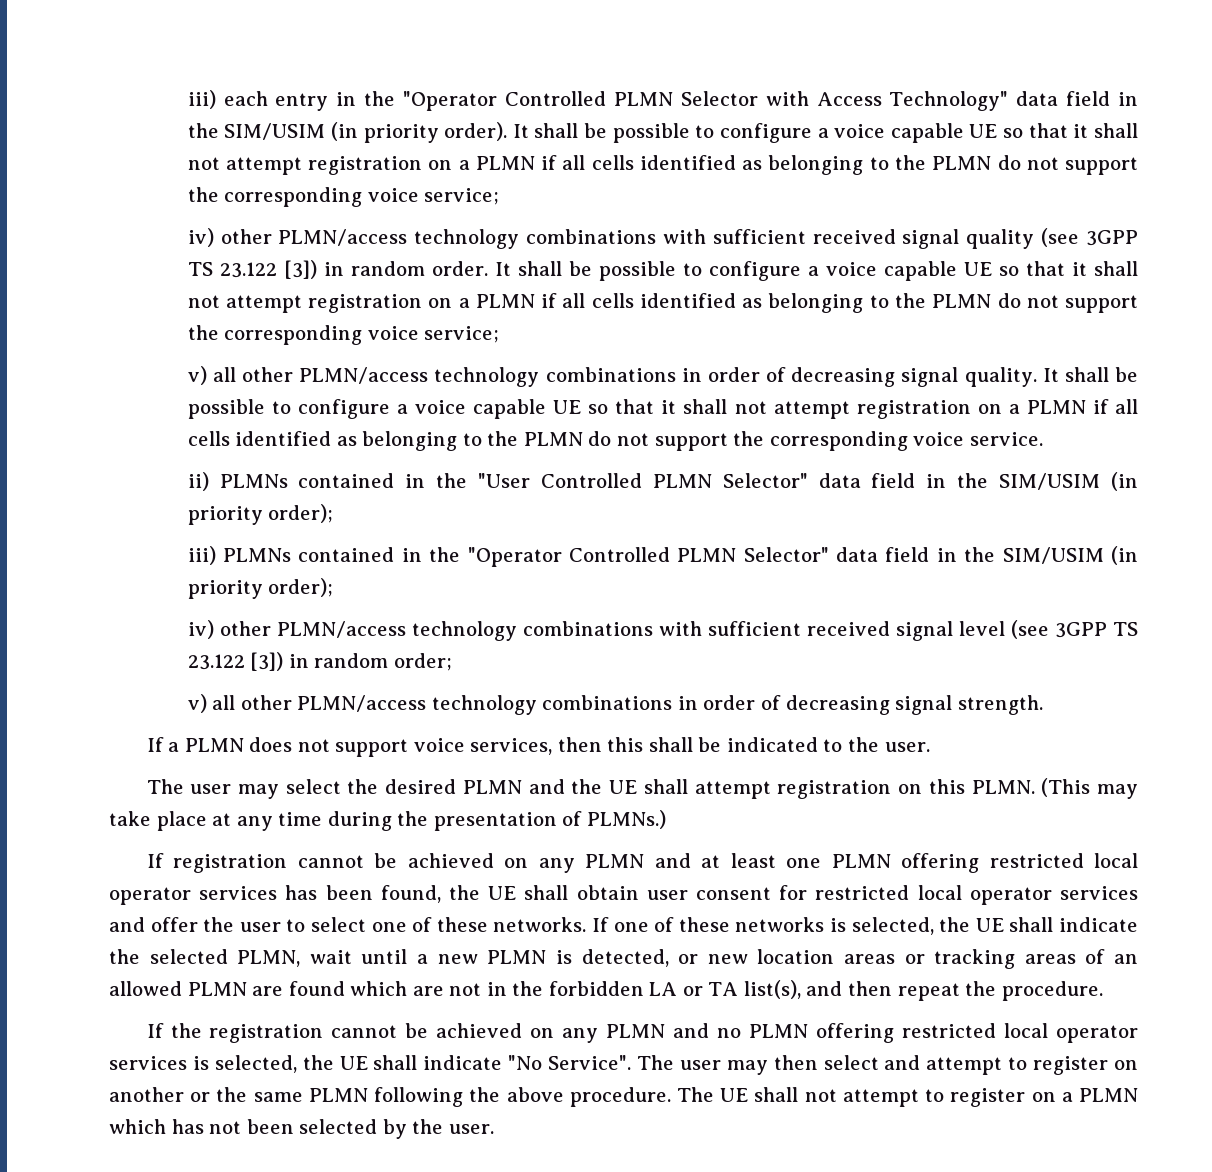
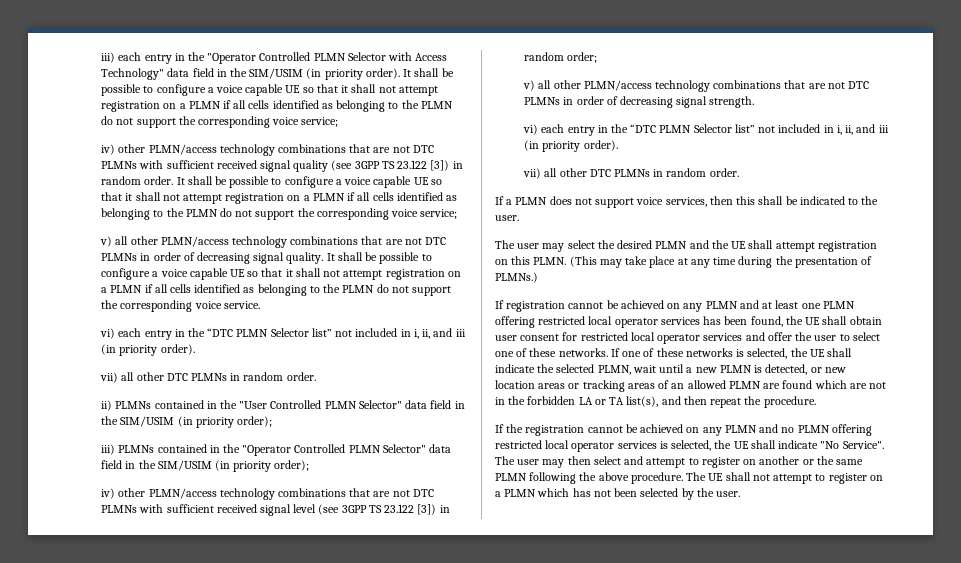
- iv) other PLMN/access technology combinations with sufficient received signal quality (see 3GPP TS 23.122 [3]) in random order.
+ iv) other PLMN/access technology combinations that are not DTC PLMNs with sufficient received signal quality (see 3GPP TS 23.122 [3]) in random order.
- v) all other PLMN/access technology combinations in order of decreasing signal quality.
+ v) all other PLMN/access technology combinations that are not DTC PLMNs in order of decreasing signal quality.
  It shall be possible to configure a voice capable UE so that it shall not attempt registration on a PLMN if all cells identified as belonging to the PLMN do not support the corresponding voice service.
+ vi) each entry in the “DTC PLMN Selector list” not included in i, ii, and iii (in priority order).
+ vii) all other DTC PLMNs in random order.
- iv) other PLMN/access technology combinations with sufficient received signal level (see 3GPP TS 23.122 [3]) in random order;
+ iv) other PLMN/access technology combinations that are not DTC PLMNs with sufficient received signal level (see 3GPP TS 23.122 [3]) in random order;
- v) all other PLMN/access technology combinations in order of decreasing signal strength.
+ v) all other PLMN/access technology combinations that are not DTC PLMNs in order of decreasing signal strength.
+ vi) each entry in the “DTC PLMN Selector list” not included in i, ii, and iii (in priority order).
+ vii) all other DTC PLMNs in random order.

